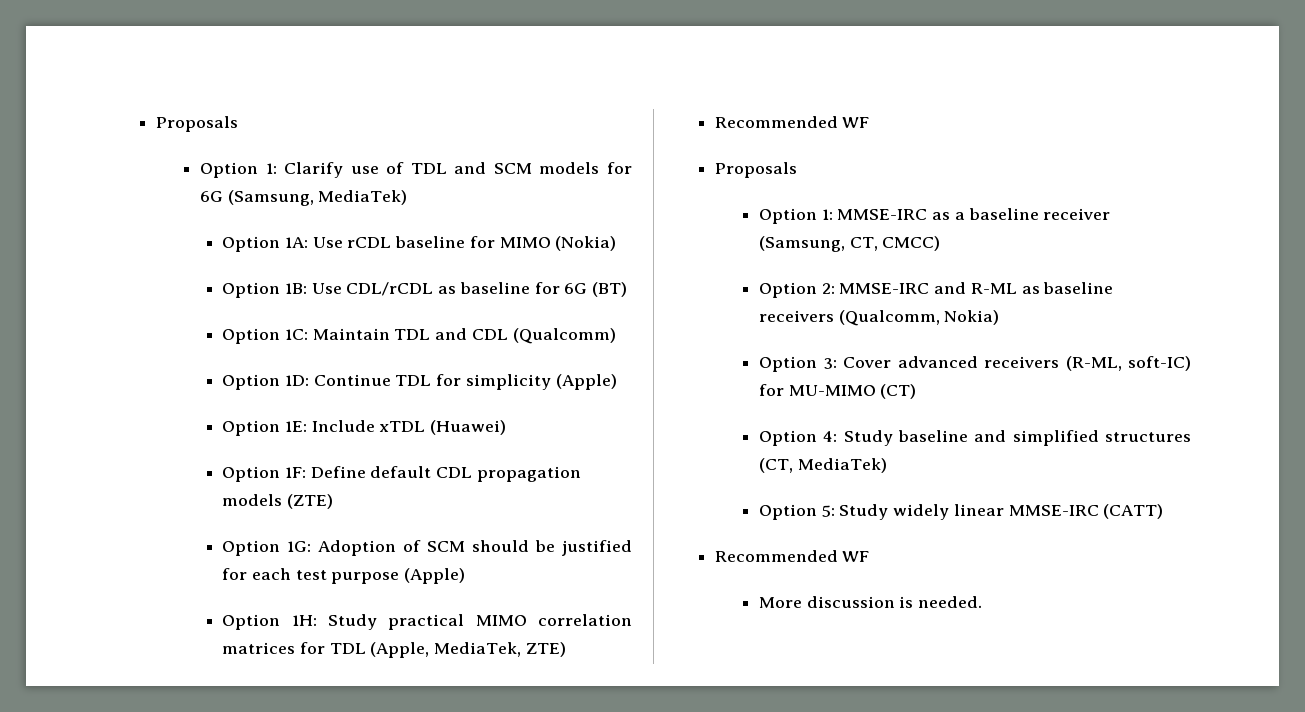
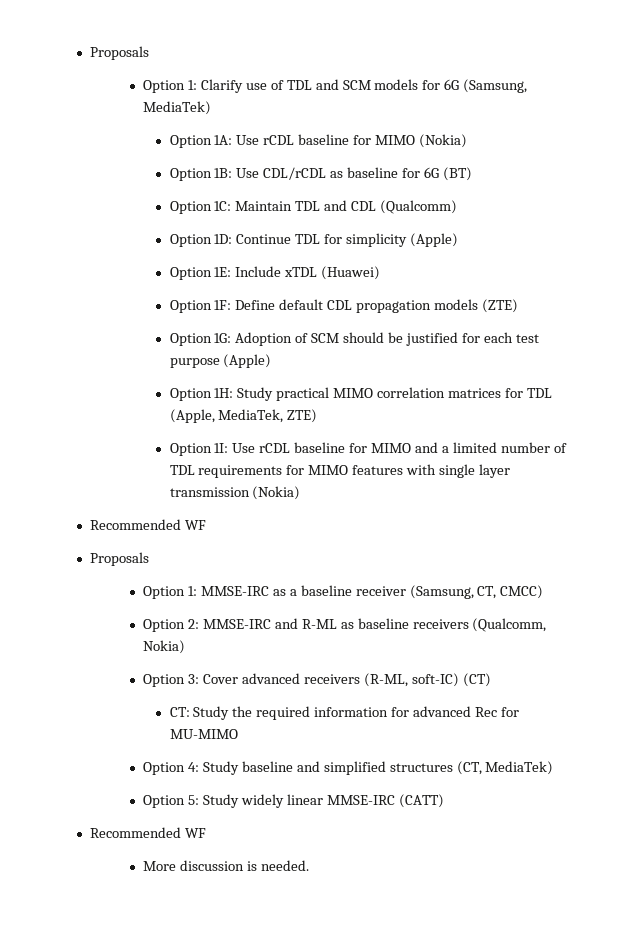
+ Option 1I: Use rCDL baseline for MIMO and a limited number of TDL requirements for MIMO features with single layer transmission (Nokia)
- Option 3: Cover advanced receivers (R-ML, soft-IC) for MU-MIMO (CT)
+ Option 3: Cover advanced receivers (R-ML, soft-IC) (CT)
+ CT: Study the required information for advanced Rec for MU-MIMO

